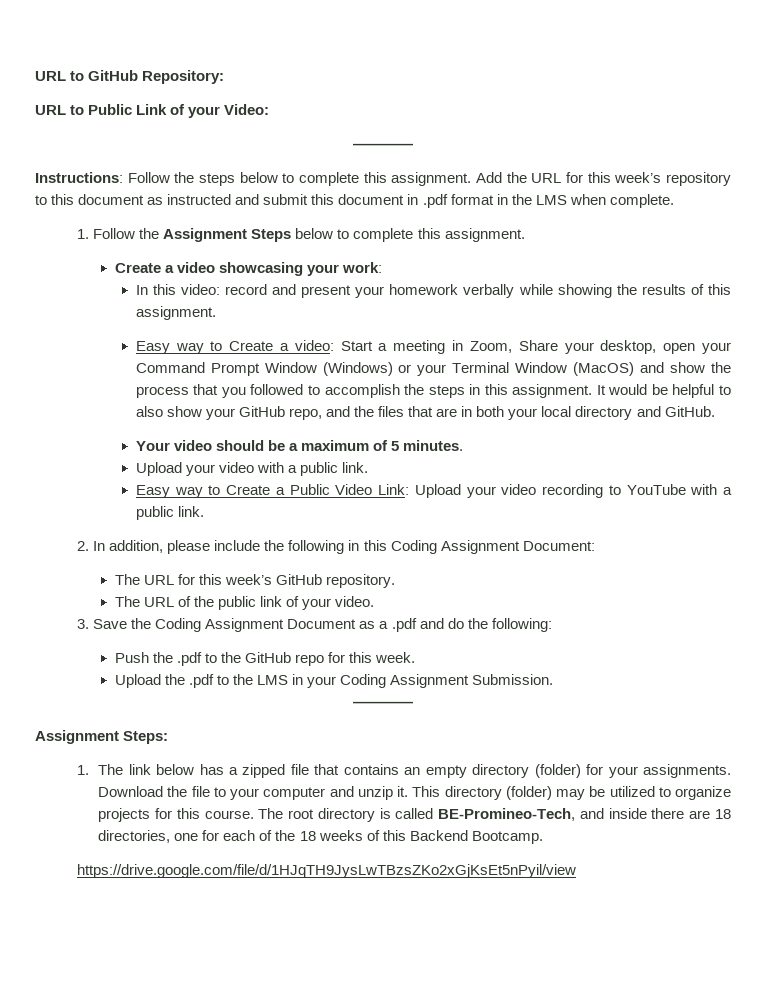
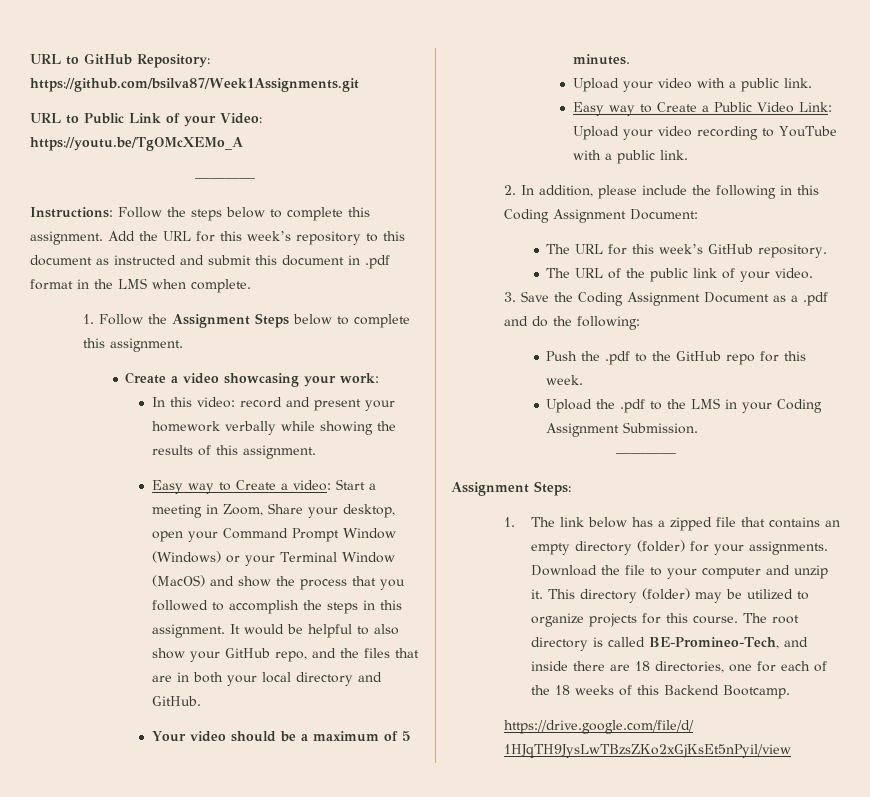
- URL to GitHub Repository:
+ URL to GitHub Repository: https://github.com/bsilva87/Week1Assignments.git
- URL to Public Link of your Video:
+ URL to Public Link of your Video: https://youtu.be/TgOMcXEMo_A

